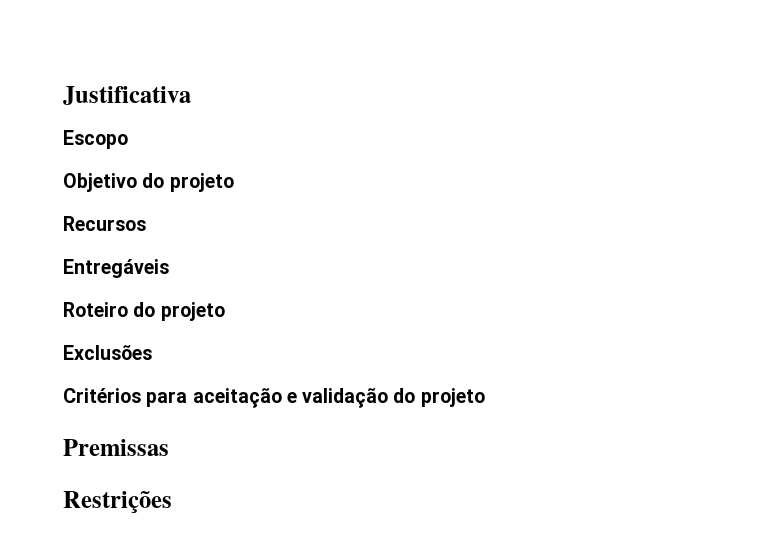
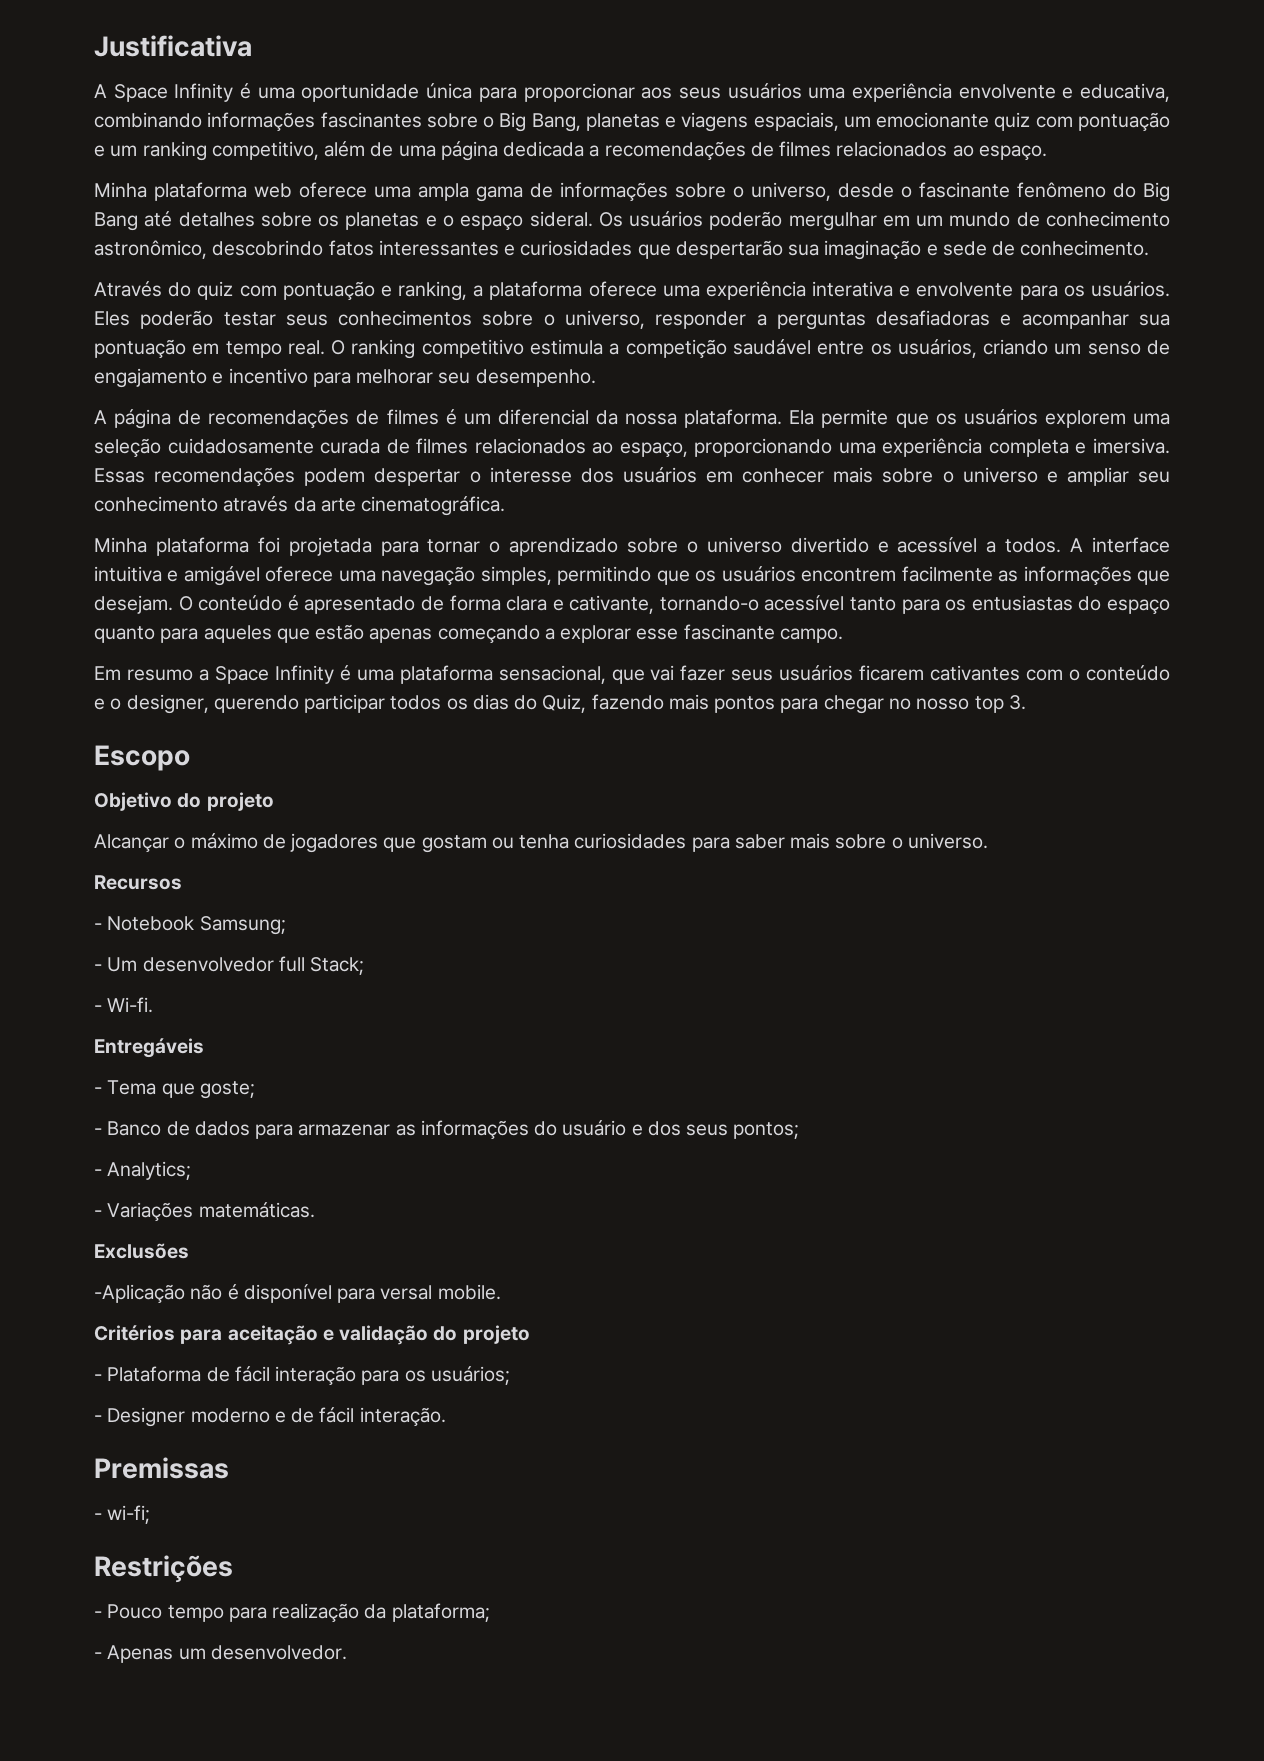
+ A Space Infinity é uma oportunidade única para proporcionar aos seus usuários uma experiência envolvente e educativa, combinando informações fascinantes sobre o Big Bang, planetas e viagens espaciais, um emocionante quiz com pontuação e um ranking competitivo, além de uma página dedicada a recomendações de filmes relacionados ao espaço.
+ Minha plataforma web oferece uma ampla gama de informações sobre o universo, desde o fascinante fenômeno do Big Bang até detalhes sobre os planetas e o espaço sideral. Os usuários poderão mergulhar em um mundo de conhecimento astronômico, descobrindo fatos interessantes e curiosidades que despertarão sua imaginação e sede de conhecimento.
+ Através do quiz com pontuação e ranking, a plataforma oferece uma experiência interativa e envolvente para os usuários. Eles poderão testar seus conhecimentos sobre o universo, responder a perguntas desafiadoras e acompanhar sua pontuação em tempo real. O ranking competitivo estimula a competição saudável entre os usuários, criando um senso de engajamento e incentivo para melhorar seu desempenho.
+ A página de recomendações de filmes é um diferencial da nossa plataforma. Ela permite que os usuários explorem uma seleção cuidadosamente curada de filmes relacionados ao espaço, proporcionando uma experiência completa e imersiva. Essas recomendações podem despertar o interesse dos usuários em conhecer mais sobre o universo e ampliar seu conhecimento através da arte cinematográfica.
+ Minha plataforma foi projetada para tornar o aprendizado sobre o universo divertido e acessível a todos. A interface intuitiva e amigável oferece uma navegação simples, permitindo que os usuários encontrem facilmente as informações que desejam. O conteúdo é apresentado de forma clara e cativante, tornando-o acessível tanto para os entusiastas do espaço quanto para aqueles que estão apenas começando a explorar esse fascinante campo.
+ Em resumo a Space Infinity é uma plataforma sensacional, que vai fazer seus usuários ficarem cativantes com o conteúdo e o designer, querendo participar todos os dias do Quiz, fazendo mais pontos para chegar no nosso top 3.
  Escopo
  Objetivo do projeto
+ Alcançar o máximo de jogadores que gostam ou tenha curiosidades para saber mais sobre o universo.
  Recursos
+ - Notebook Samsung;
+ - Um desenvolvedor full Stack;
+ - Wi-fi.
  Entregáveis
- Roteiro do projeto
+ - Tema que goste;
+ - Banco de dados para armazenar as informações do usuário e dos seus pontos;
+ - Analytics;
+ - Variações matemáticas.
  Exclusões
+ -Aplicação não é disponível para versal mobile.
+ - Plataforma de fácil interação para os usuários;
+ - Designer moderno e de fácil interação.
+ - wi-fi;
+ - Pouco tempo para realização da plataforma;
+ - Apenas um desenvolvedor.

